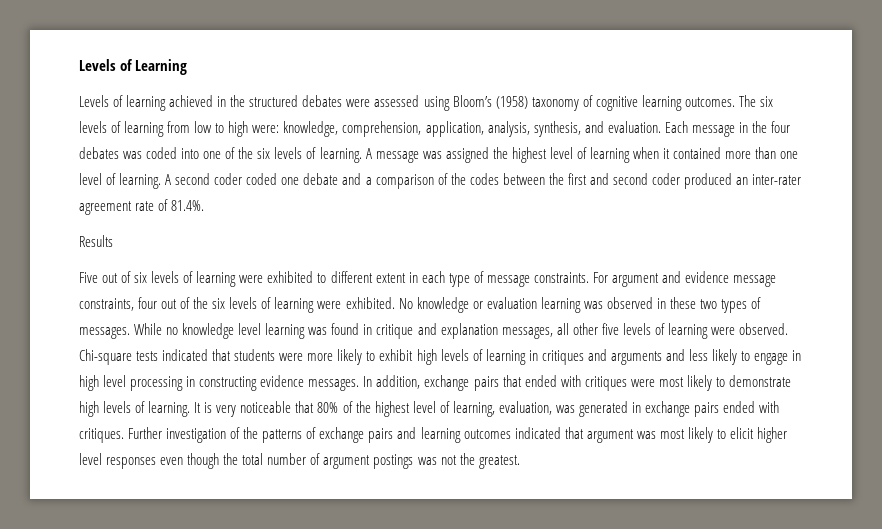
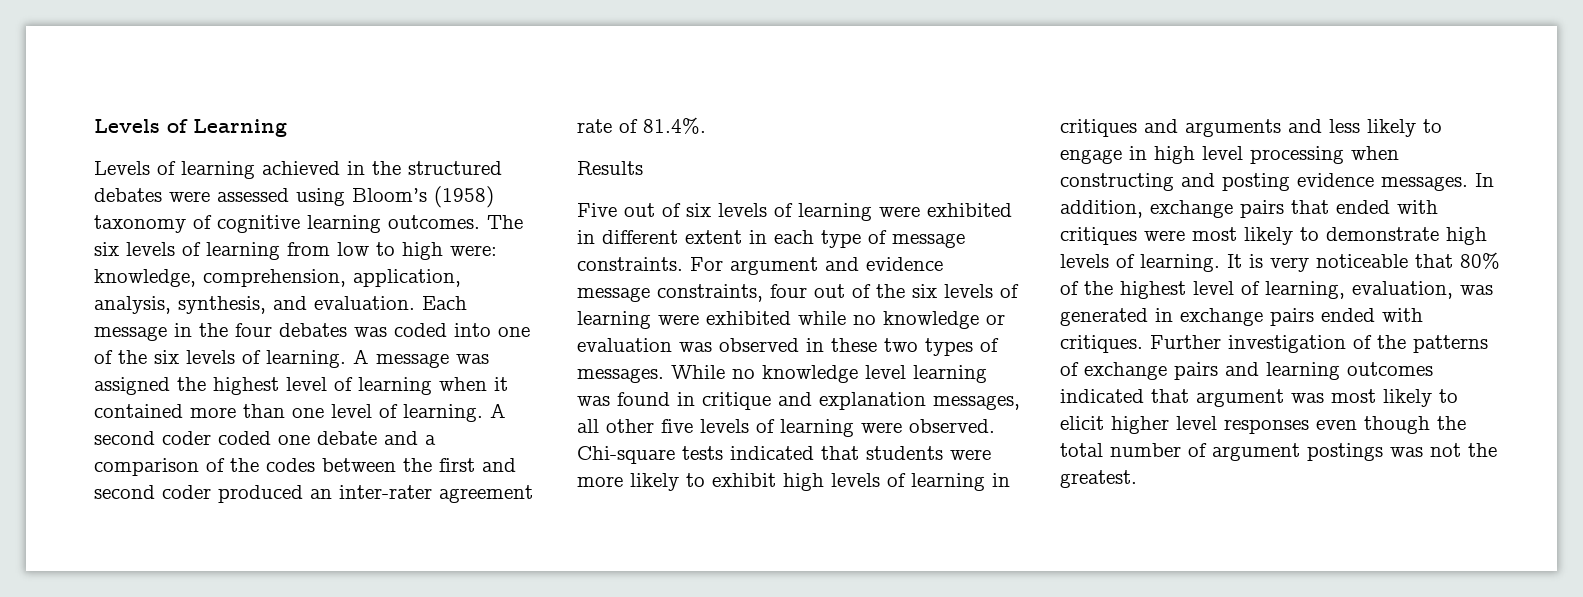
- Five out of six levels of learning were exhibited to different extent in each type of message constraints.
+ Five out of six levels of learning were exhibited in different extent in each type of message constraints.
- For argument and evidence message constraints, four out of the six levels of learning were exhibited. No knowledge or evaluation learning was observed in these two types of messages.
+ For argument and evidence message constraints, four out of the six levels of learning were exhibited while no knowledge or evaluation was observed in these two types of messages.
- Chi-square tests indicated that students were more likely to exhibit high levels of learning in critiques and arguments and less likely to engage in high level processing in constructing evidence messages.
+ Chi-square tests indicated that students were more likely to exhibit high levels of learning in critiques and arguments and less likely to engage in high level processing when constructing and posting evidence messages.

